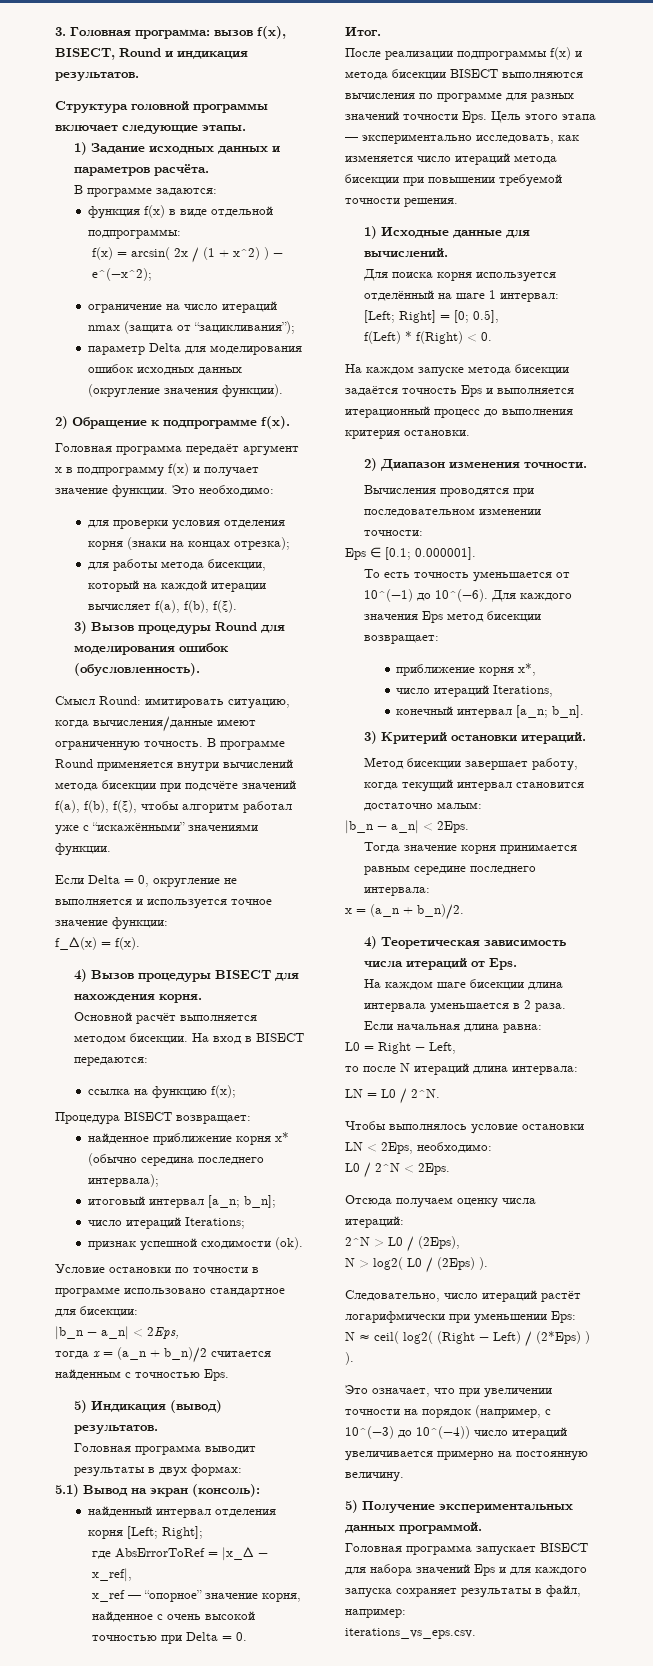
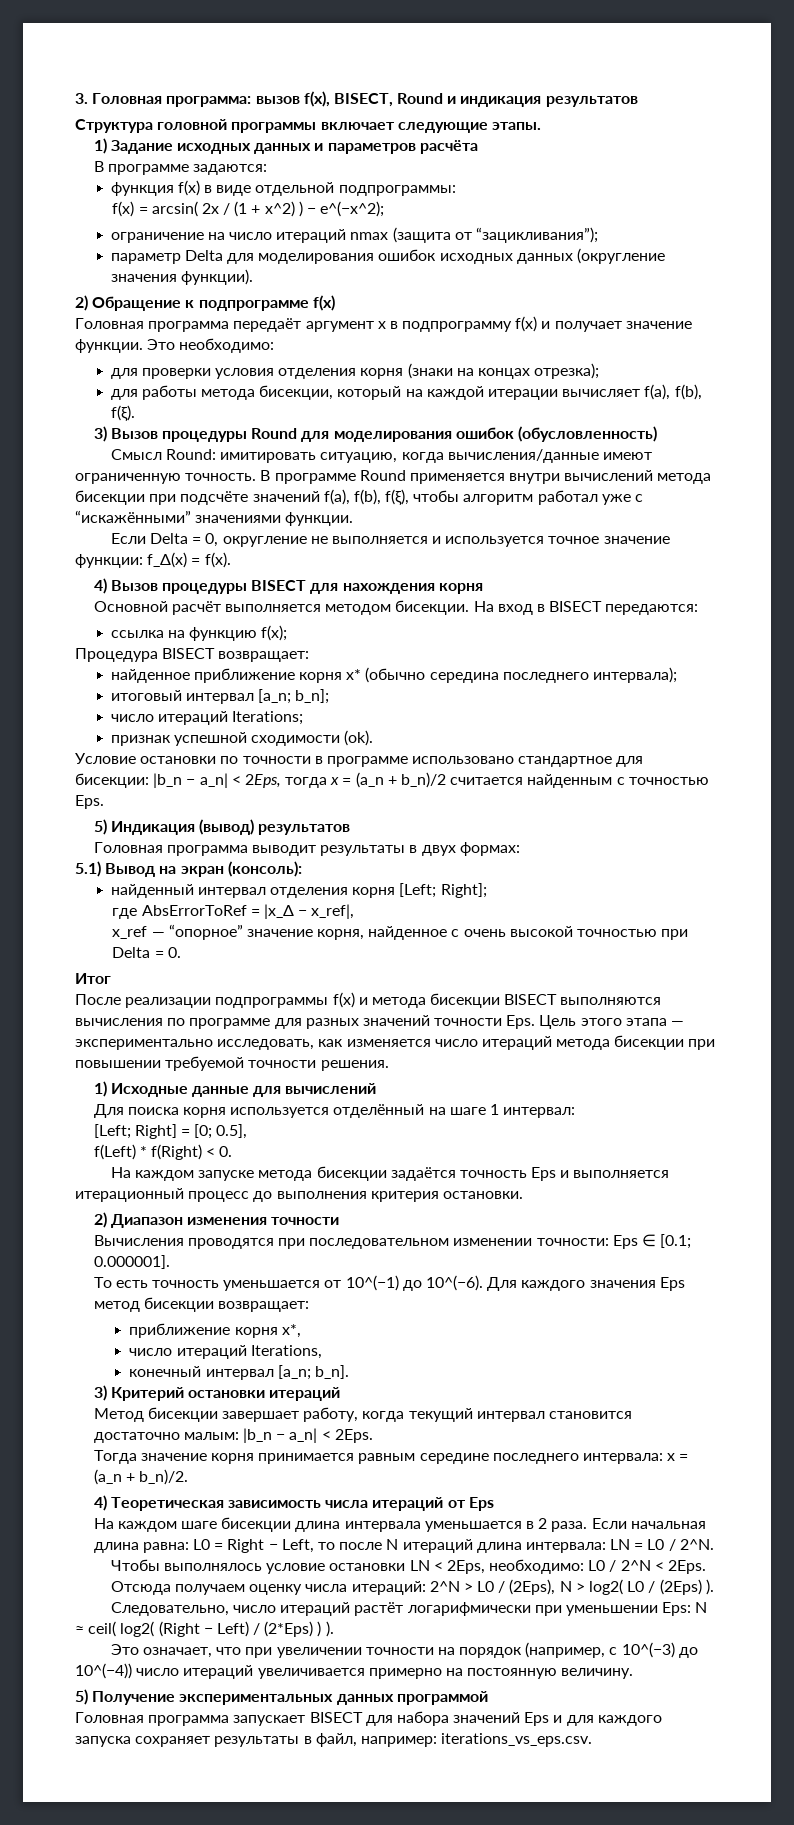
- 3. Головная программа: вызов f(x), BISECT, Round и индикация результатов.
+ 3. Головная программа: вызов f(x), BISECT, Round и индикация результатов
- 1) Задание исходных данных и параметров расчёта.
+ 1) Задание исходных данных и параметров расчёта
- 2) Обращение к подпрограмме f(x).
+ 2) Обращение к подпрограмме f(x)
- 3) Вызов процедуры Round для моделирования ошибок (обусловленность).
+ 3) Вызов процедуры Round для моделирования ошибок (обусловленность)
- Если Delta = 0, округление не выполняется и используется точное значение функции:
- f_Δ(x) = f(x).
+ Если Delta = 0, округление не выполняется и используется точное значение функции: f_Δ(x) = f(x).
- 4) Вызов процедуры BISECT для нахождения корня.
+ 4) Вызов процедуры BISECT для нахождения корня
- Условие остановки по точности в программе использовано стандартное для бисекции:
- |b_n − a_n| < 2Eps,
- тогда x = (a_n + b_n)/2 считается найденным с точностью Eps.
+ Условие остановки по точности в программе использовано стандартное для бисекции: |b_n − a_n| < 2Eps, тогда x = (a_n + b_n)/2 считается найденным с точностью Eps.
- 5) Индикация (вывод) результатов.
+ 5) Индикация (вывод) результатов
- Итог.
+ Итог
- 1) Исходные данные для вычислений.
+ 1) Исходные данные для вычислений
- 2) Диапазон изменения точности.
+ 2) Диапазон изменения точности
- Вычисления проводятся при последовательном изменении точности:
- Eps ∈ [0.1; 0.000001].
+ Вычисления проводятся при последовательном изменении точности: Eps ∈ [0.1; 0.000001].
- 3) Критерий остановки итераций.
+ 3) Критерий остановки итераций
- Метод бисекции завершает работу, когда текущий интервал становится достаточно малым:
- |b_n − a_n| < 2Eps.
+ Метод бисекции завершает работу, когда текущий интервал становится достаточно малым: |b_n − a_n| < 2Eps.
- Тогда значение корня принимается равным середине последнего интервала:
- x = (a_n + b_n)/2.
+ Тогда значение корня принимается равным середине последнего интервала: x = (a_n + b_n)/2.
- 4) Теоретическая зависимость числа итераций от Eps.
+ 4) Теоретическая зависимость числа итераций от Eps
- Если начальная длина равна:
- L0 = Right − Left,
- то после N итераций длина интервала:
- LN = L0 / 2^N.
+ Если начальная длина равна: L0 = Right − Left, то после N итераций длина интервала: LN = L0 / 2^N.
- Чтобы выполнялось условие остановки LN < 2Eps, необходимо:
- L0 / 2^N < 2Eps.
+ Чтобы выполнялось условие остановки LN < 2Eps, необходимо: L0 / 2^N < 2Eps.
- Отсюда получаем оценку числа итераций:
- 2^N > L0 / (2Eps),
- N > log2( L0 / (2Eps) ).
+ Отсюда получаем оценку числа итераций: 2^N > L0 / (2Eps), N > log2( L0 / (2Eps) ).
- Следовательно, число итераций растёт логарифмически при уменьшении Eps:
- N ≈ ceil( log2( (Right − Left) / (2*Eps) ) ).
+ Следовательно, число итераций растёт логарифмически при уменьшении Eps: N ≈ ceil( log2( (Right − Left) / (2*Eps) ) ).
- 5) Получение экспериментальных данных программой.
+ 5) Получение экспериментальных данных программой
- Головная программа запускает BISECT для набора значений Eps и для каждого запуска сохраняет результаты в файл, например:
- iterations_vs_eps.csv.
+ Головная программа запускает BISECT для набора значений Eps и для каждого запуска сохраняет результаты в файл, например: iterations_vs_eps.csv.

